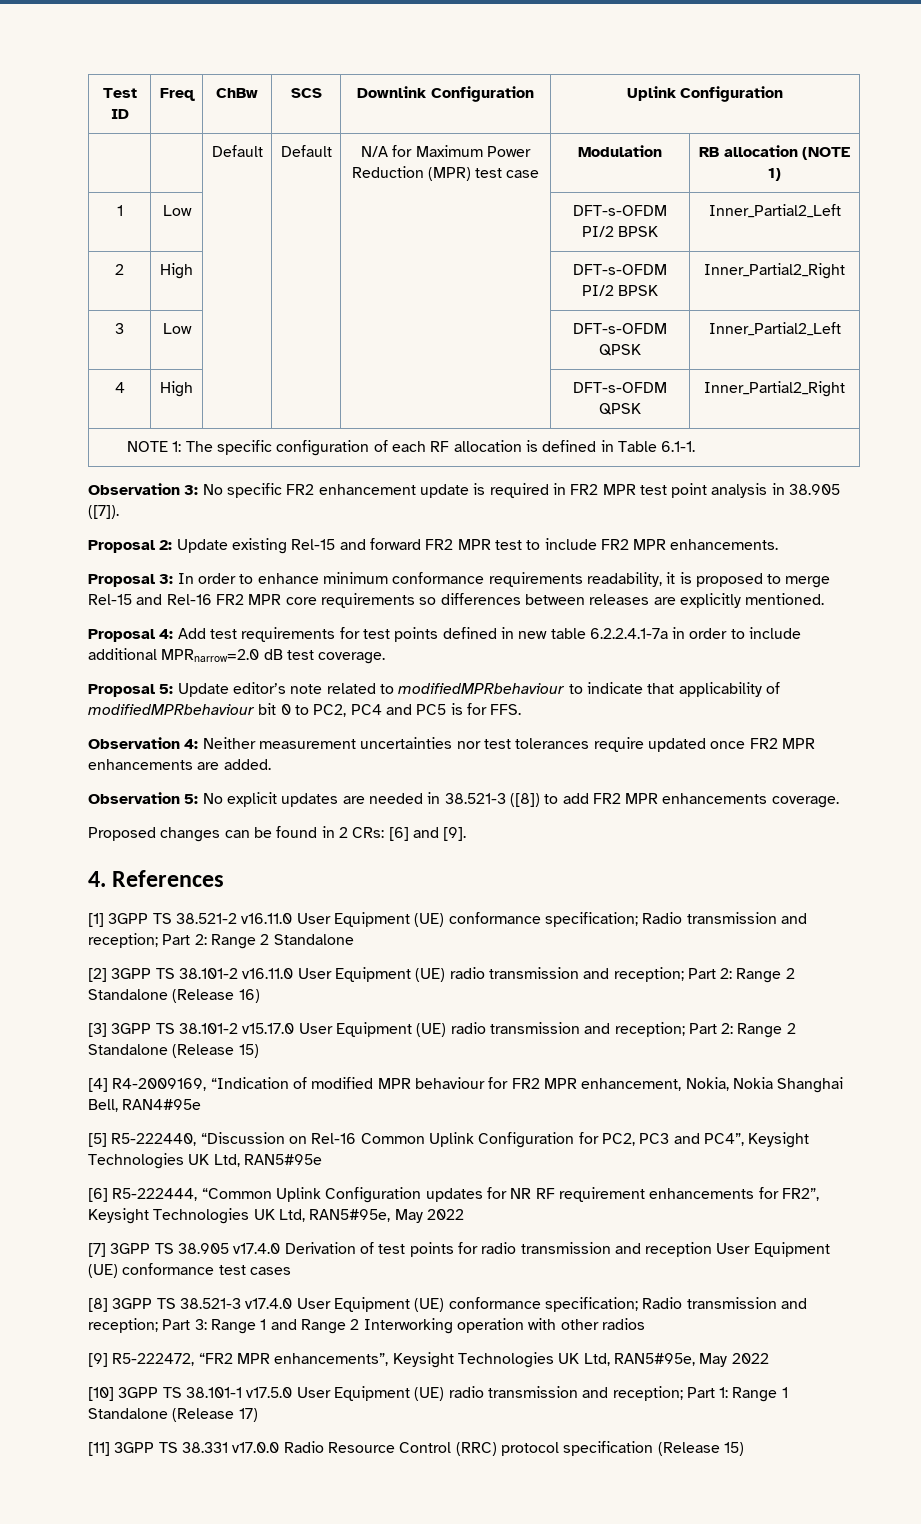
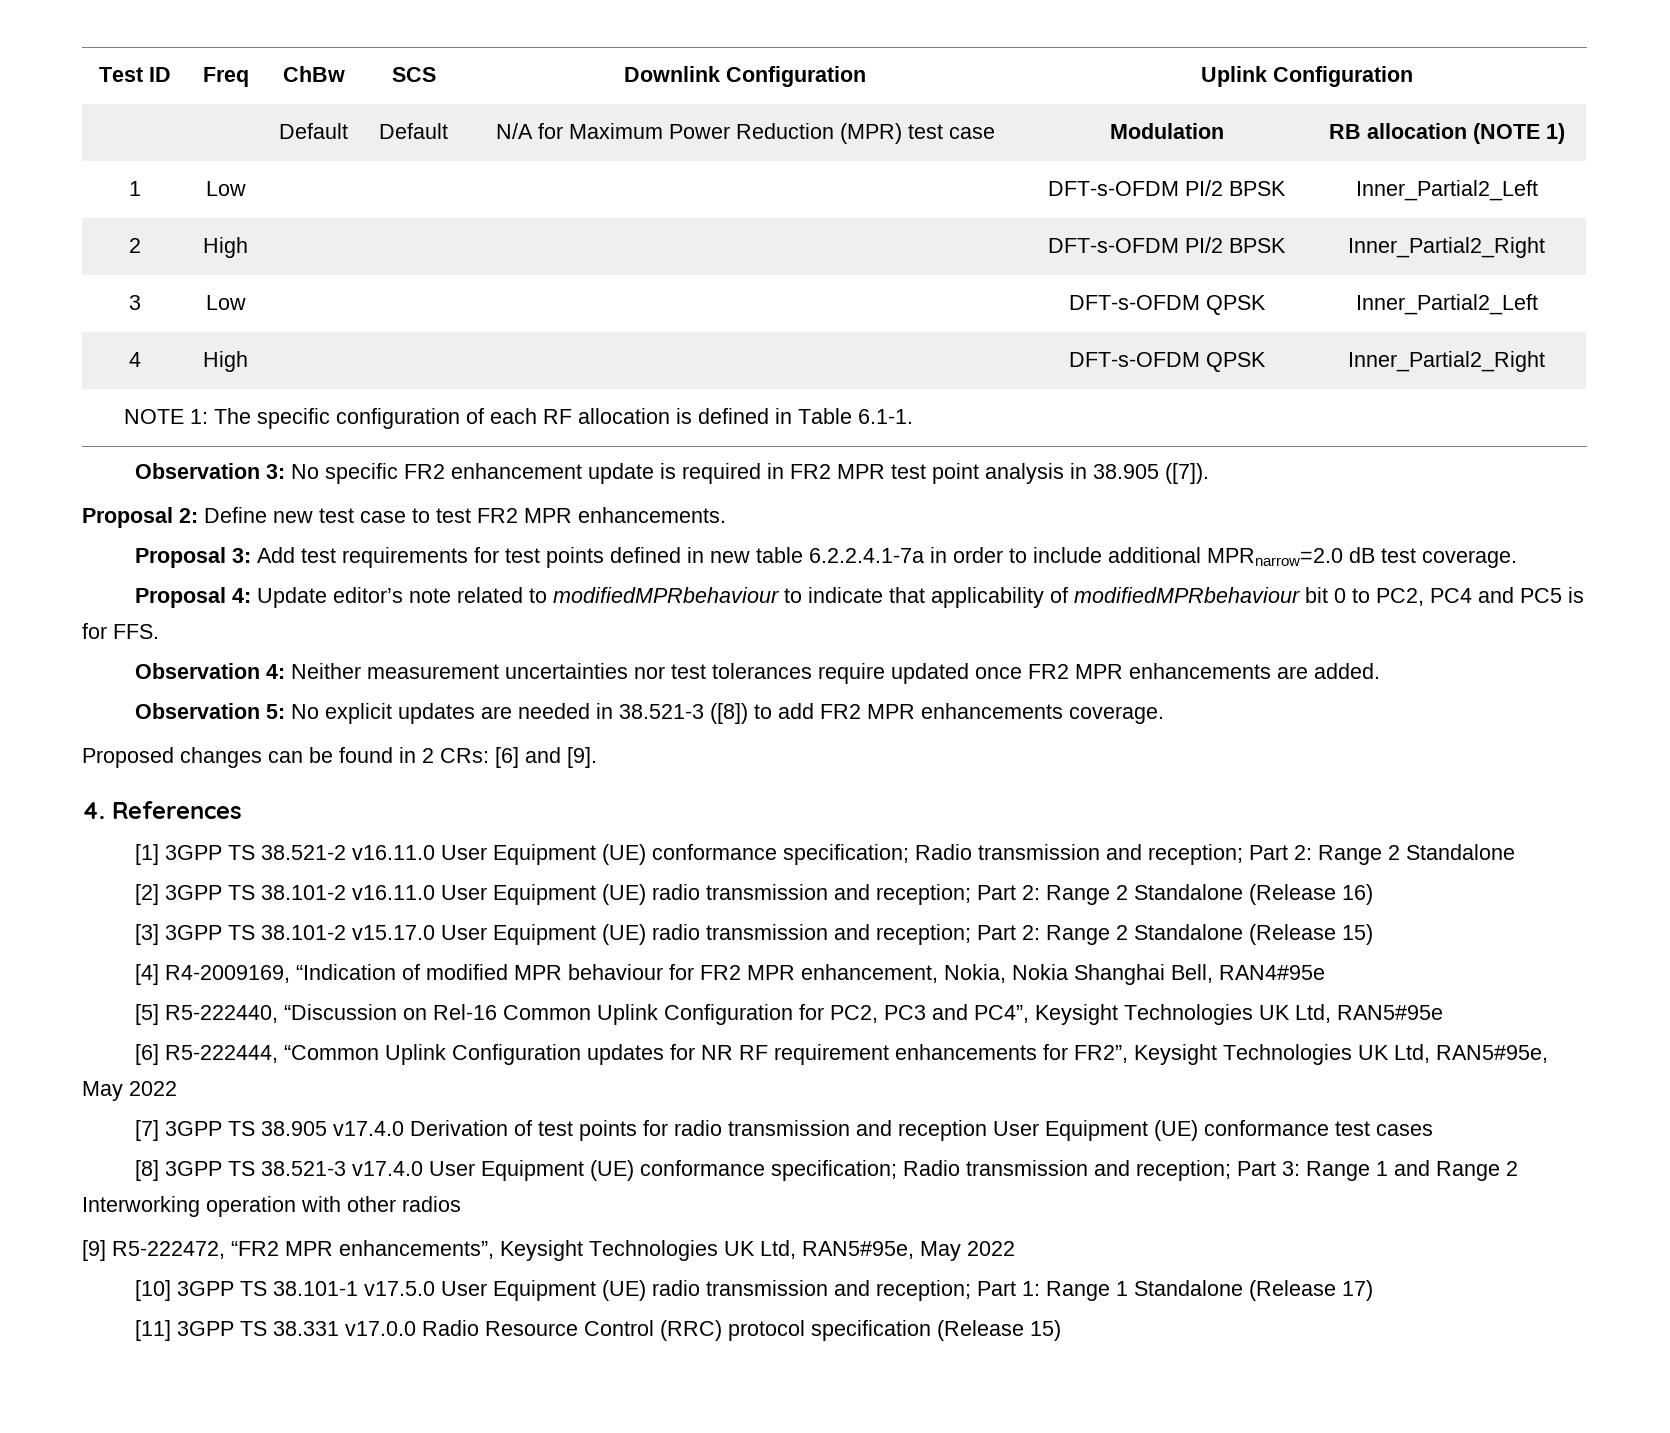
- Proposal 2: Update existing Rel-15 and forward FR2 MPR test to include FR2 MPR enhancements.
+ Proposal 2: Define new test case to test FR2 MPR enhancements.
- Proposal 3: In order to enhance minimum conformance requirements readability, it is proposed to merge Rel-15 and Rel-16 FR2 MPR core requirements so differences between releases are explicitly mentioned.
- Proposal 4: Add test requirements for test points defined in new table 6.2.2.4.1-7a in order to include additional MPRnarrow=2.0 dB test coverage.
+ Proposal 3: Add test requirements for test points defined in new table 6.2.2.4.1-7a in order to include additional MPRnarrow=2.0 dB test coverage.
- Proposal 5: Update editor’s note related to modifiedMPRbehaviour to indicate that applicability of modifiedMPRbehaviour bit 0 to PC2, PC4 and PC5 is for FFS.
+ Proposal 4: Update editor’s note related to modifiedMPRbehaviour to indicate that applicability of modifiedMPRbehaviour bit 0 to PC2, PC4 and PC5 is for FFS.

